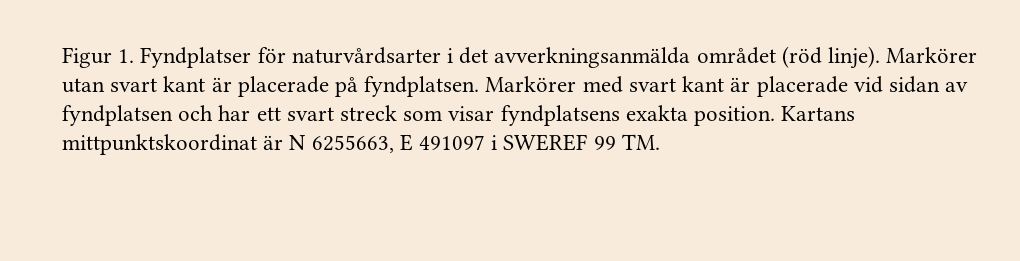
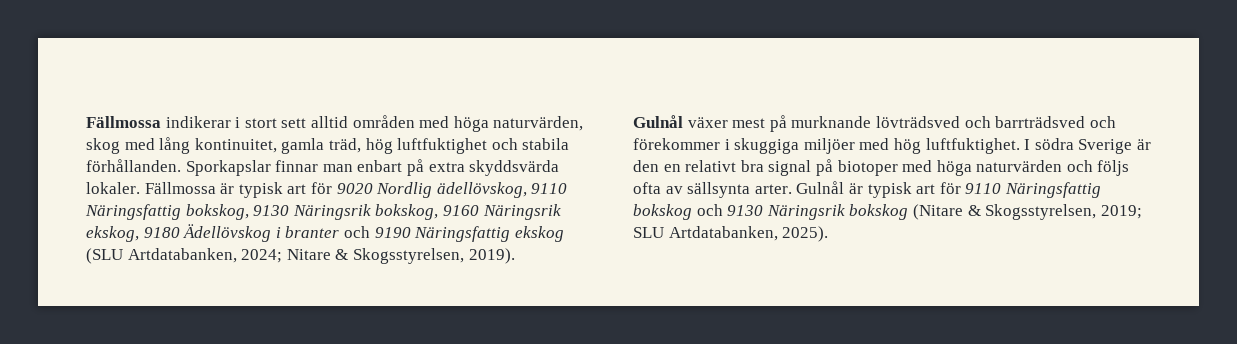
- Figur 1. Fyndplatser för naturvårdsarter i det avverkningsanmälda området (röd linje). Markörer utan svart kant är placerade på fyndplatsen. Markörer med svart kant är placerade vid sidan av fyndplatsen och har ett svart streck som visar fyndplatsens exakta position. Kartans mittpunktskoordinat är N 6255663, E 491097 i SWEREF 99 TM.
+ Fällmossa indikerar i stort sett alltid områden med höga naturvärden, skog med lång kontinuitet, gamla träd, hög luftfuktighet och stabila förhållanden. Sporkapslar finnar man enbart på extra skyddsvärda lokaler. Fällmossa är typisk art för 9020 Nordlig ädellövskog, 9110 Näringsfattig bokskog, 9130 Näringsrik bokskog, 9160 Näringsrik ekskog, 9180 Ädellövskog i branter och 9190 Näringsfattig ekskog (SLU Artdatabanken, 2024; Nitare & Skogsstyrelsen, 2019).
+ Gulnål växer mest på murknande lövträdsved och barrträdsved och förekommer i skuggiga miljöer med hög luftfuktighet. I södra Sverige är den en relativt bra signal på biotoper med höga naturvärden och följs ofta av sällsynta arter. Gulnål är typisk art för 9110 Näringsfattig bokskog och 9130 Näringsrik bokskog (Nitare & Skogsstyrelsen, 2019; SLU Artdatabanken, 2025).

